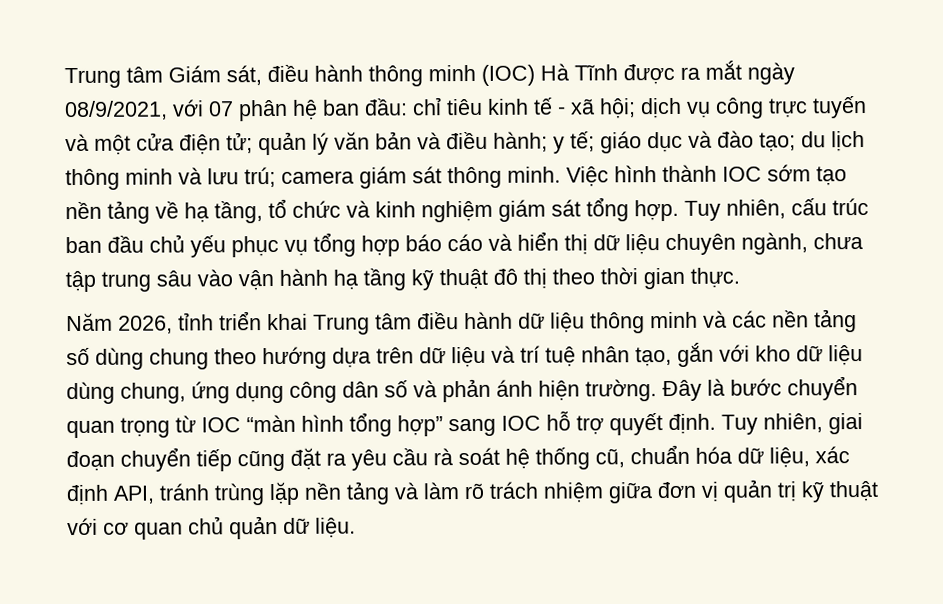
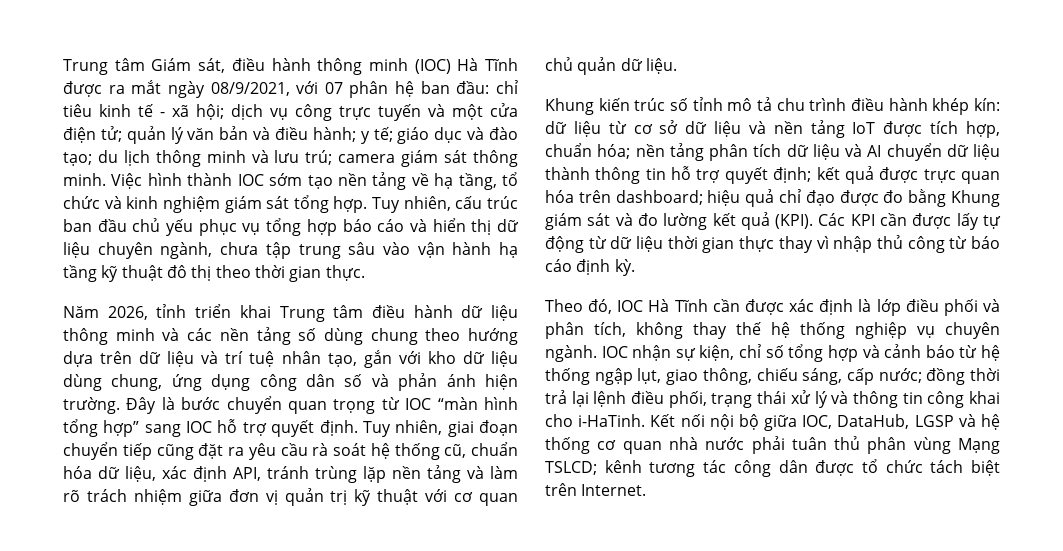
+ Khung kiến trúc số tỉnh mô tả chu trình điều hành khép kín: dữ liệu từ cơ sở dữ liệu và nền tảng IoT được tích hợp, chuẩn hóa; nền tảng phân tích dữ liệu và AI chuyển dữ liệu thành thông tin hỗ trợ quyết định; kết quả được trực quan hóa trên dashboard; hiệu quả chỉ đạo được đo bằng Khung giám sát và đo lường kết quả (KPI). Các KPI cần được lấy tự động từ dữ liệu thời gian thực thay vì nhập thủ công từ báo cáo định kỳ.
+ Theo đó, IOC Hà Tĩnh cần được xác định là lớp điều phối và phân tích, không thay thế hệ thống nghiệp vụ chuyên ngành. IOC nhận sự kiện, chỉ số tổng hợp và cảnh báo từ hệ thống ngập lụt, giao thông, chiếu sáng, cấp nước; đồng thời trả lại lệnh điều phối, trạng thái xử lý và thông tin công khai cho i-HaTinh. Kết nối nội bộ giữa IOC, DataHub, LGSP và hệ thống cơ quan nhà nước phải tuân thủ phân vùng Mạng TSLCD; kênh tương tác công dân được tổ chức tách biệt trên Internet.

